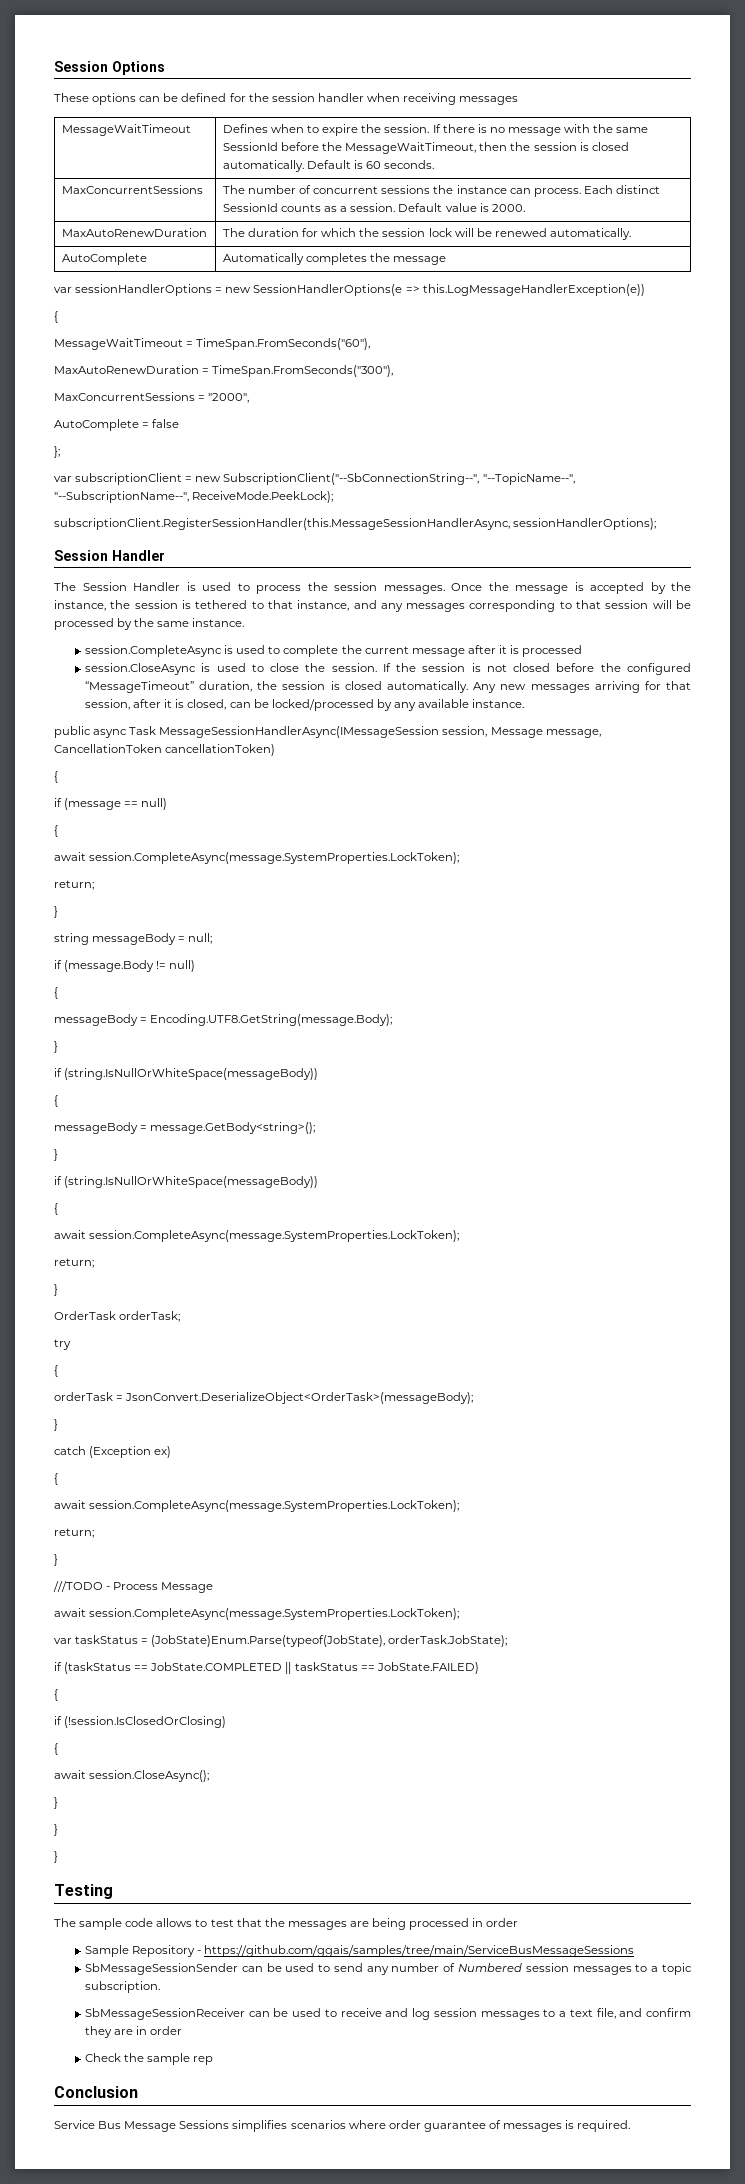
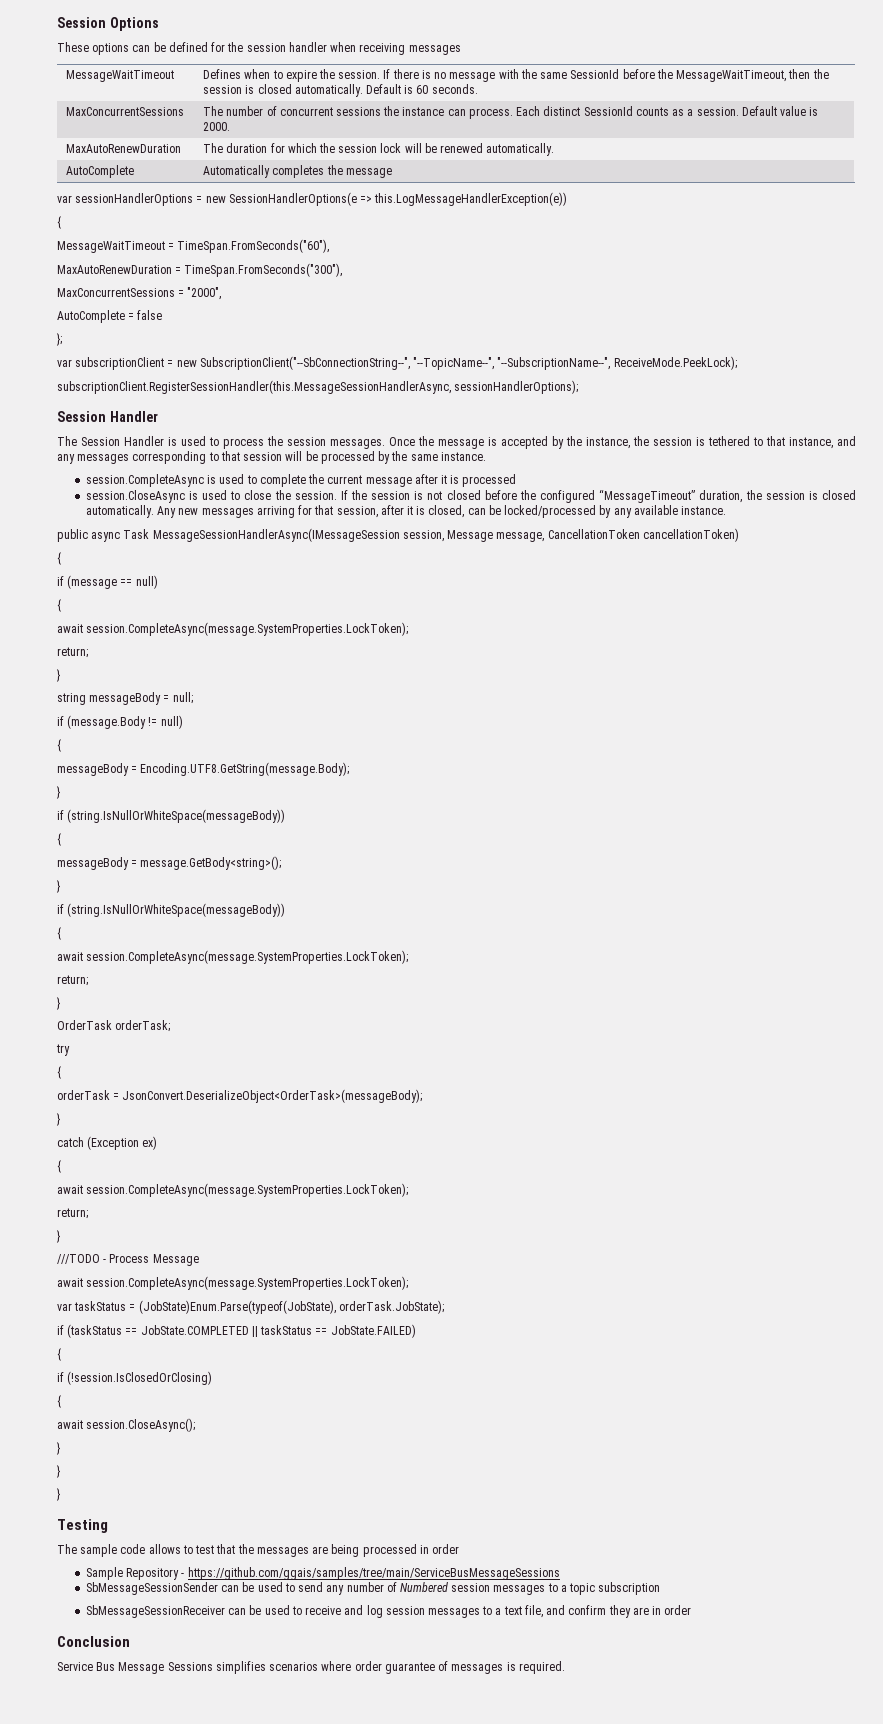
- SbMessageSessionSender can be used to send any number of Numbered session messages to a topic subscription.
+ SbMessageSessionSender can be used to send any number of Numbered session messages to a topic subscription
- Check the sample rep

